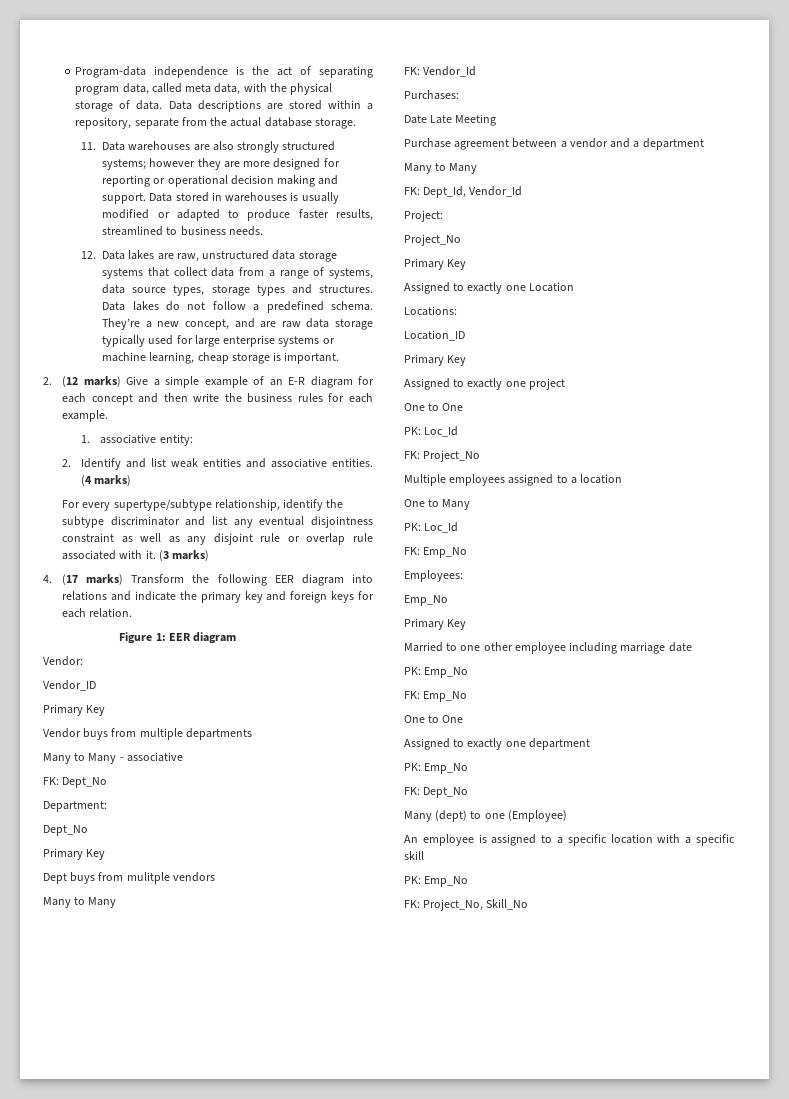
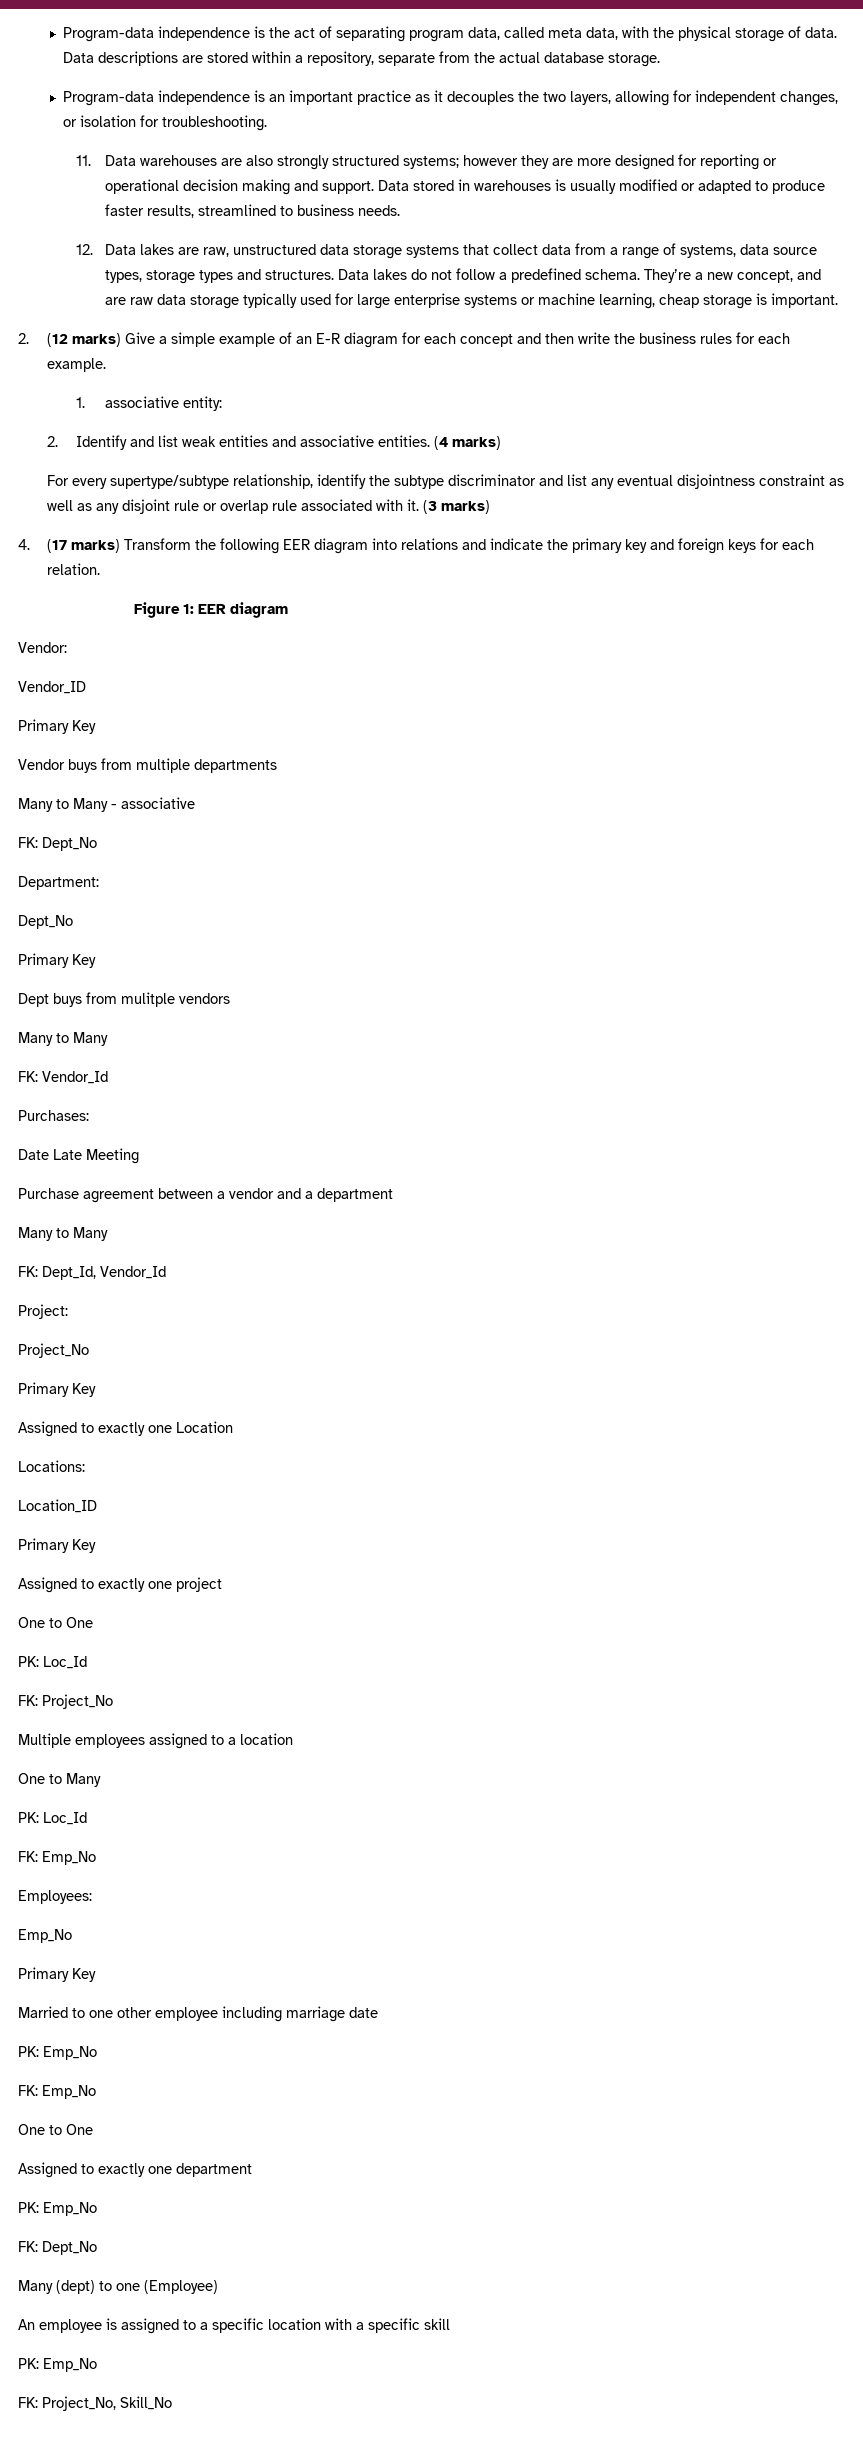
+ Program-data independence is an important practice as it decouples the two layers, allowing for independent changes, or isolation for troubleshooting.

